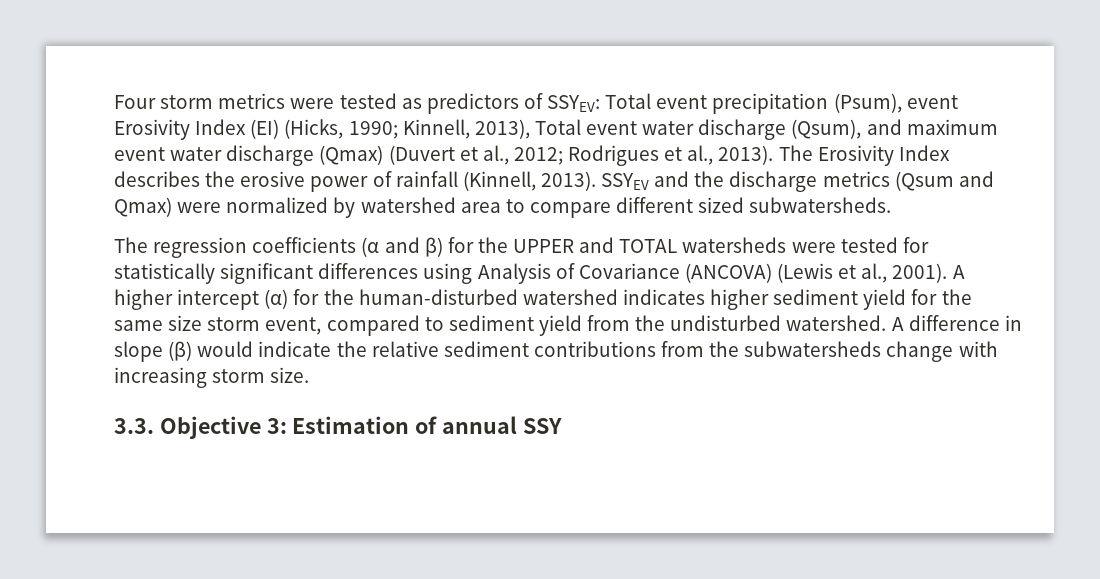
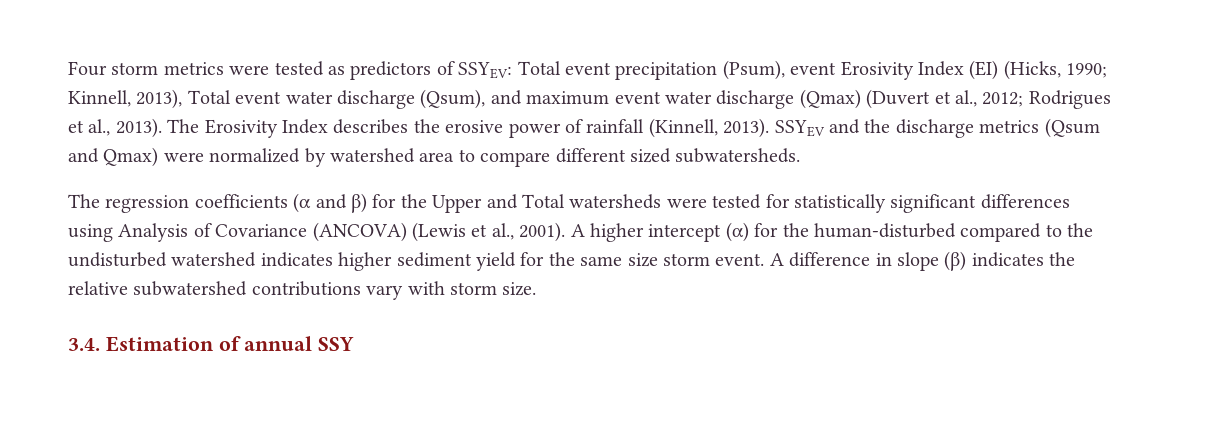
- The regression coefficients (α and β) for the UPPER and TOTAL watersheds were tested for statistically significant differences using Analysis of Covariance (ANCOVA) (Lewis et al., 2001).
+ The regression coefficients (α and β) for the Upper and Total watersheds were tested for statistically significant differences using Analysis of Covariance (ANCOVA) (Lewis et al., 2001).
- A higher intercept (α) for the human-disturbed watershed indicates higher sediment yield for the same size storm event, compared to sediment yield from the undisturbed watershed.
+ A higher intercept (α) for the human-disturbed compared to the undisturbed watershed indicates higher sediment yield for the same size storm event.
- A difference in slope (β) would indicate the relative sediment contributions from the subwatersheds change with increasing storm size.
+ A difference in slope (β) indicates the relative subwatershed contributions vary with storm size.
- 3.3. Objective 3: Estimation of annual SSY
+ 3.4. Estimation of annual SSY

